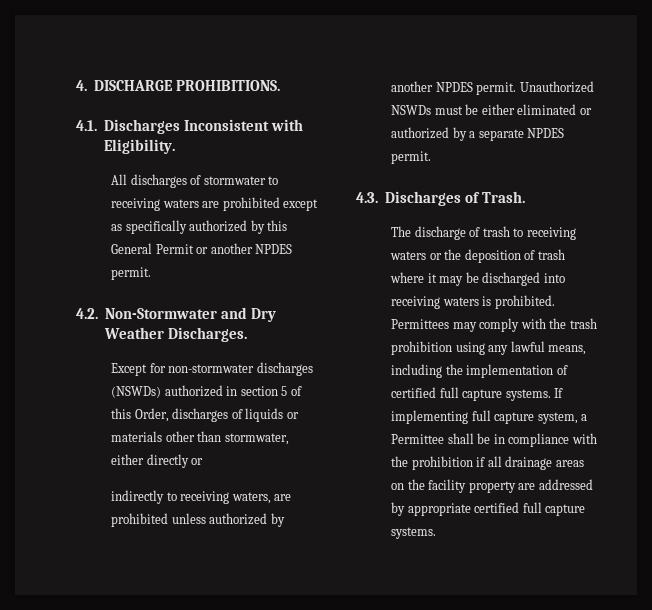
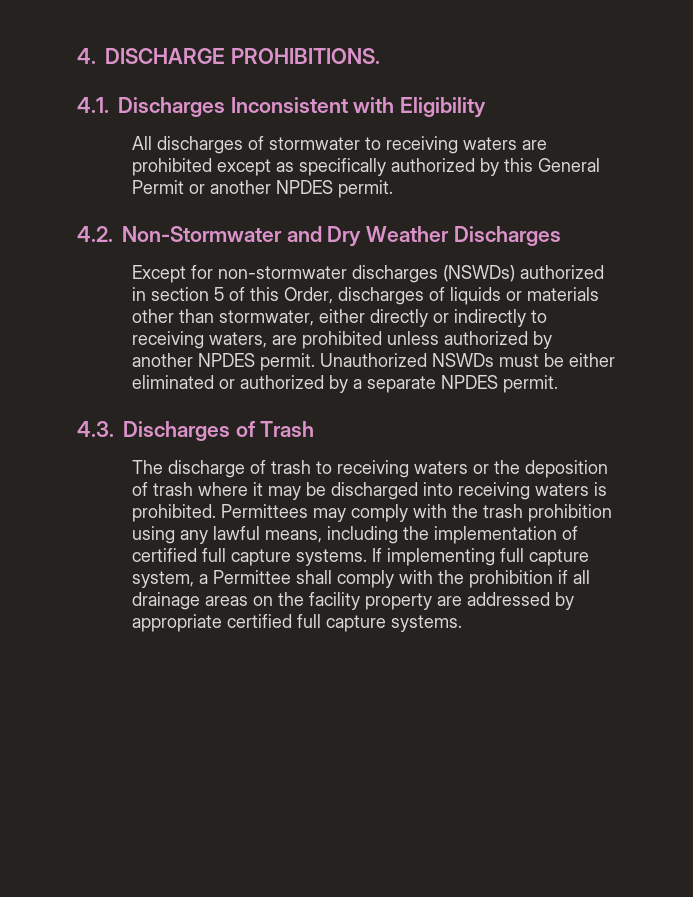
- 4.1. Discharges Inconsistent with Eligibility.
+ 4.1. Discharges Inconsistent with Eligibility
- 4.2. Non-Stormwater and Dry Weather Discharges.
+ 4.2. Non-Stormwater and Dry Weather Discharges
- Except for non-stormwater discharges (NSWDs) authorized in section 5 of this Order, discharges of liquids or materials other than stormwater, either directly or
- indirectly to receiving waters, are prohibited unless authorized by another NPDES permit.
+ Except for non-stormwater discharges (NSWDs) authorized in section 5 of this Order, discharges of liquids or materials other than stormwater, either directly or indirectly to receiving waters, are prohibited unless authorized by another NPDES permit.
- 4.3. Discharges of Trash.
+ 4.3. Discharges of Trash
- If implementing full capture system, a Permittee shall be in compliance with the prohibition if all drainage areas on the facility property are addressed by appropriate certified full capture systems.
+ If implementing full capture system, a Permittee shall comply with the prohibition if all drainage areas on the facility property are addressed by appropriate certified full capture systems.

